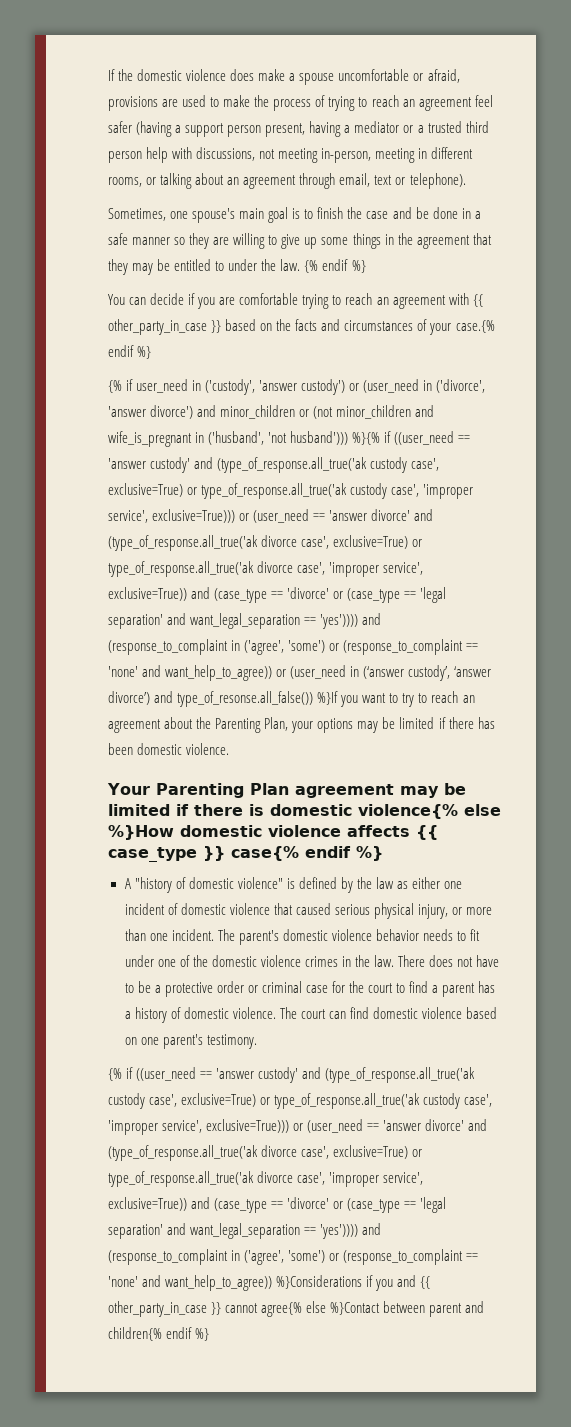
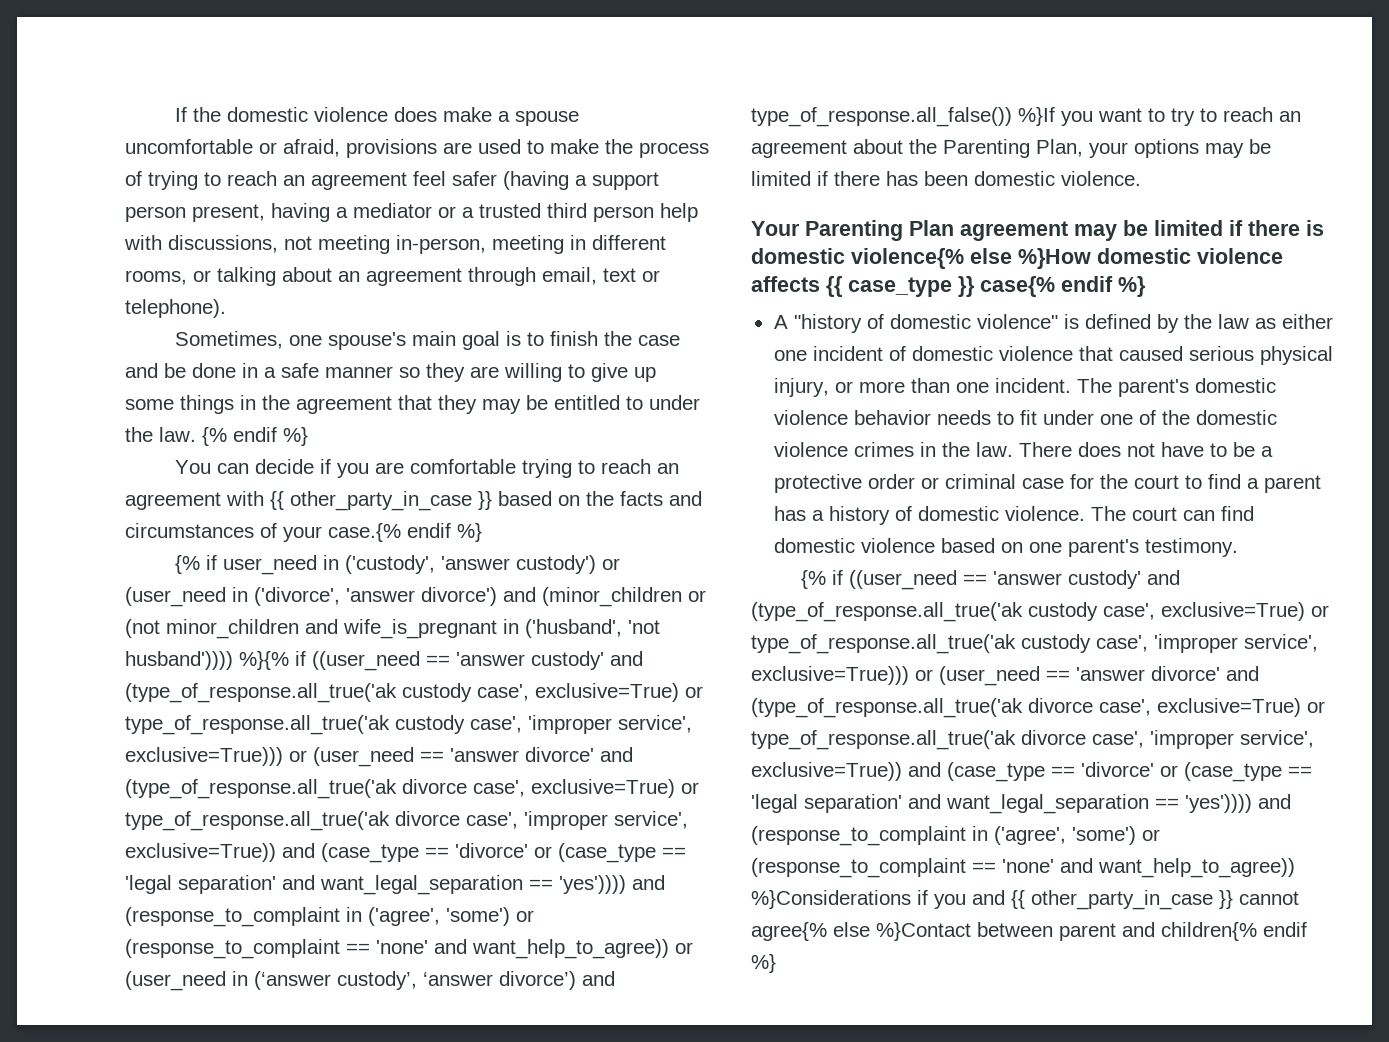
- {% if user_need in ('custody', 'answer custody') or (user_need in ('divorce', 'answer divorce') and minor_children or (not minor_children and wife_is_pregnant in ('husband', 'not husband'))) %}{% if ((user_need == 'answer custody' and (type_of_response.all_true('ak custody case', exclusive=True) or type_of_response.all_true('ak custody case', 'improper service', exclusive=True))) or (user_need == 'answer divorce' and (type_of_response.all_true('ak divorce case', exclusive=True) or type_of_response.all_true('ak divorce case', 'improper service', exclusive=True)) and (case_type == 'divorce' or (case_type == 'legal separation' and want_legal_separation == 'yes')))) and (response_to_complaint in ('agree', 'some') or (response_to_complaint == 'none' and want_help_to_agree)) or (user_need in (‘answer custody’, ‘answer divorce’) and type_of_resonse.all_false()) %}If you want to try to reach an agreement about the Parenting Plan, your options may be limited if there has been domestic violence.
+ {% if user_need in ('custody', 'answer custody') or (user_need in ('divorce', 'answer divorce') and (minor_children or (not minor_children and wife_is_pregnant in ('husband', 'not husband')))) %}{% if ((user_need == 'answer custody' and (type_of_response.all_true('ak custody case', exclusive=True) or type_of_response.all_true('ak custody case', 'improper service', exclusive=True))) or (user_need == 'answer divorce' and (type_of_response.all_true('ak divorce case', exclusive=True) or type_of_response.all_true('ak divorce case', 'improper service', exclusive=True)) and (case_type == 'divorce' or (case_type == 'legal separation' and want_legal_separation == 'yes')))) and (response_to_complaint in ('agree', 'some') or (response_to_complaint == 'none' and want_help_to_agree)) or (user_need in (‘answer custody’, ‘answer divorce’) and type_of_response.all_false()) %}If you want to try to reach an agreement about the Parenting Plan, your options may be limited if there has been domestic violence.

